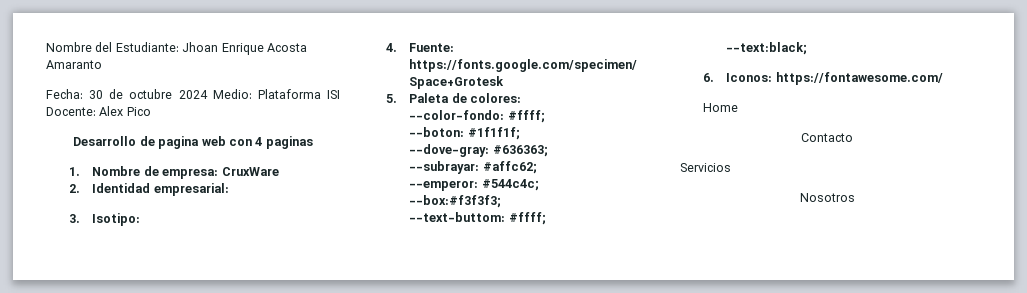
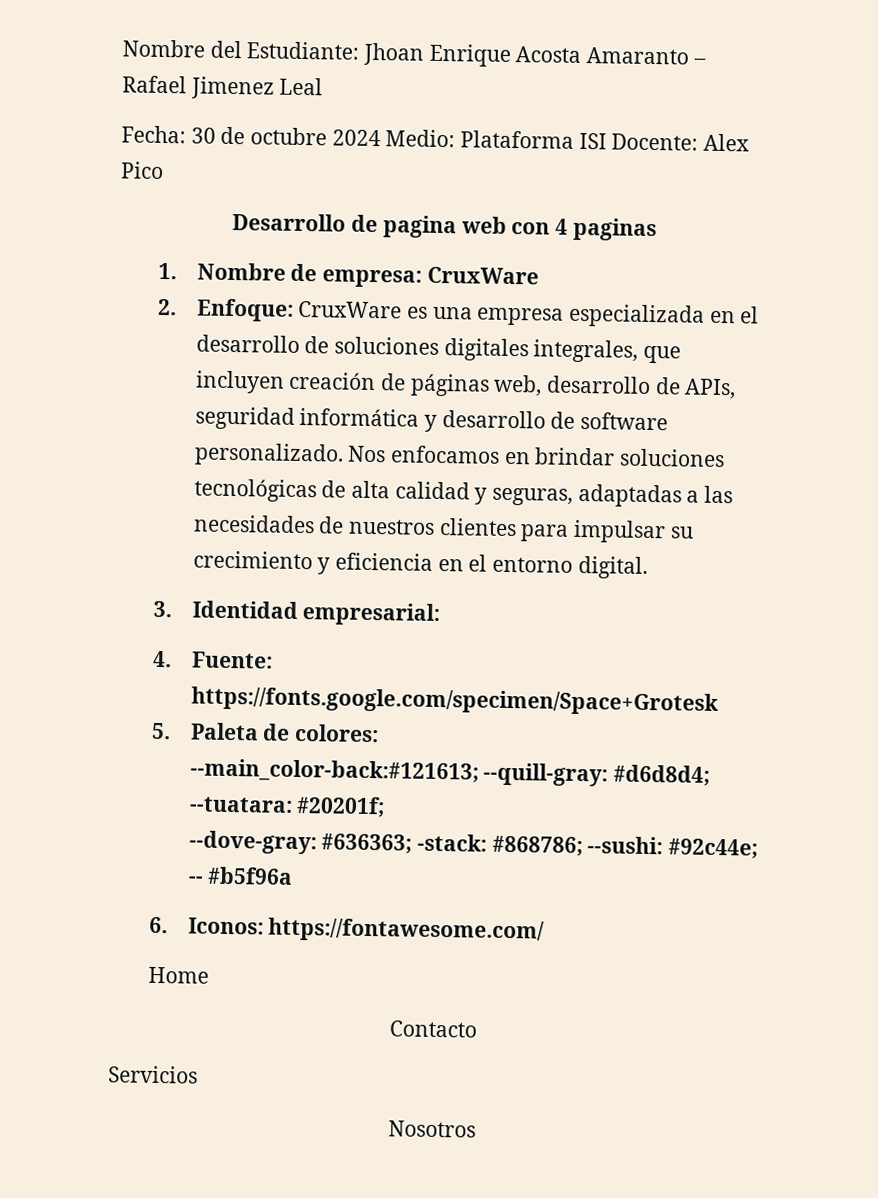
- Nombre del Estudiante: Jhoan Enrique Acosta Amaranto
+ Nombre del Estudiante: Jhoan Enrique Acosta Amaranto – Rafael Jimenez Leal
- 2. Identidad empresarial:
+ 2. Enfoque: CruxWare es una empresa especializada en el desarrollo de soluciones digitales integrales, que incluyen creación de páginas web, desarrollo de APIs, seguridad informática y desarrollo de software personalizado. Nos enfocamos en brindar soluciones tecnológicas de alta calidad y seguras, adaptadas a las necesidades de nuestros clientes para impulsar su crecimiento y eficiencia en el entorno digital.
+ 3. Identidad empresarial:
- 3. Isotipo:
- --color-fondo: #ffff;
- --boton: #1f1f1f;
- --dove-gray: #636363;
- --subrayar: #affc62;
- --emperor: #544c4c;
- --box:#f3f3f3;
- --text-buttom: #ffff;
- --text:black;
+ --main_color-back:#121613; --quill-gray: #d6d8d4; --tuatara: #20201f;
+ --dove-gray: #636363; -stack: #868786; --sushi: #92c44e; -- #b5f96a

